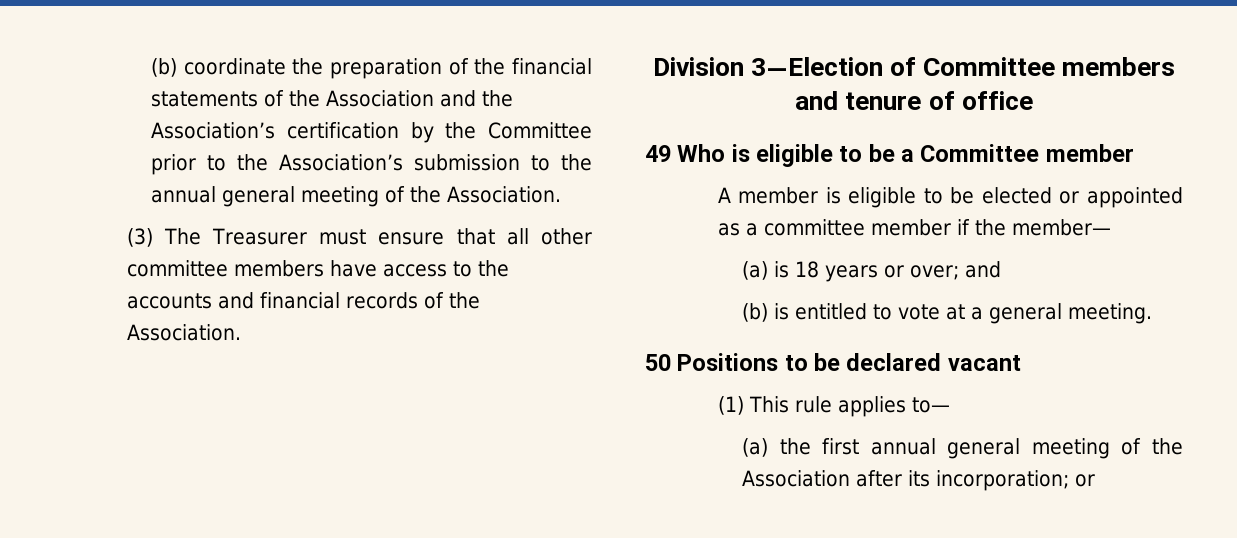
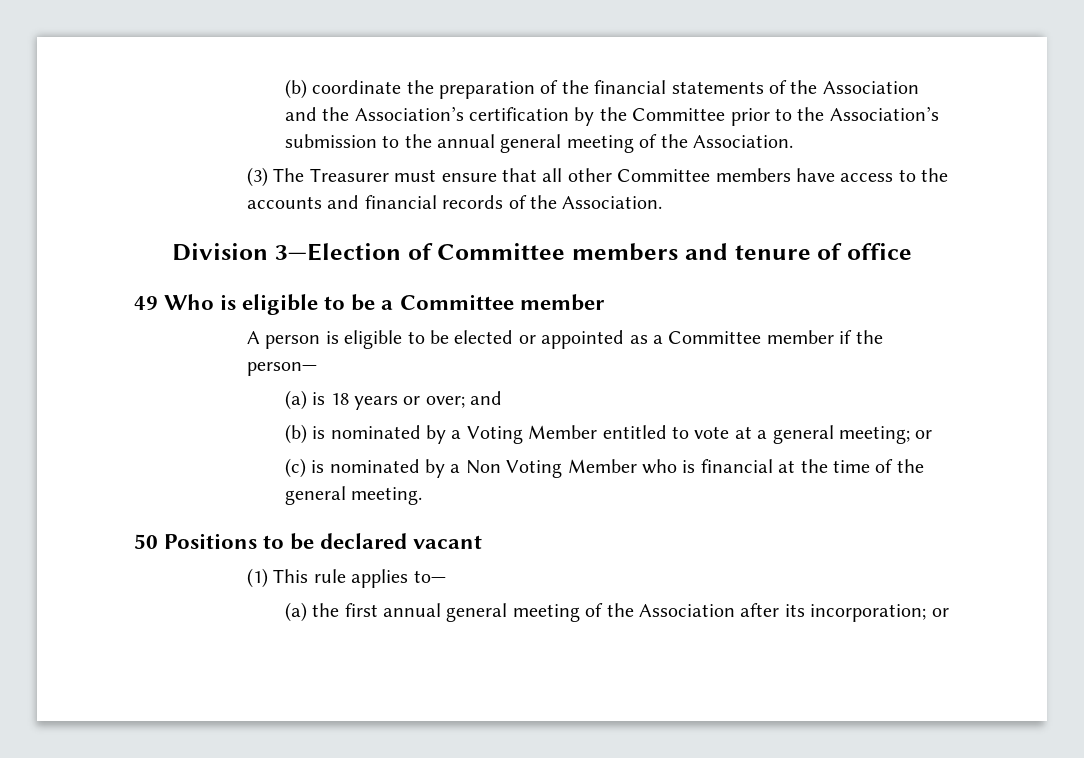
- (3) The Treasurer must ensure that all other committee members have access to the accounts and financial records of the Association.
+ (3) The Treasurer must ensure that all other Committee members have access to the accounts and financial records of the Association.
- A member is eligible to be elected or appointed as a committee member if the member—
+ A person is eligible to be elected or appointed as a Committee member if the person—
- (b) is entitled to vote at a general meeting.
+ (b) is nominated by a Voting Member entitled to vote at a general meeting; or
+ (c) is nominated by a Non Voting Member who is financial at the time of the general meeting.

